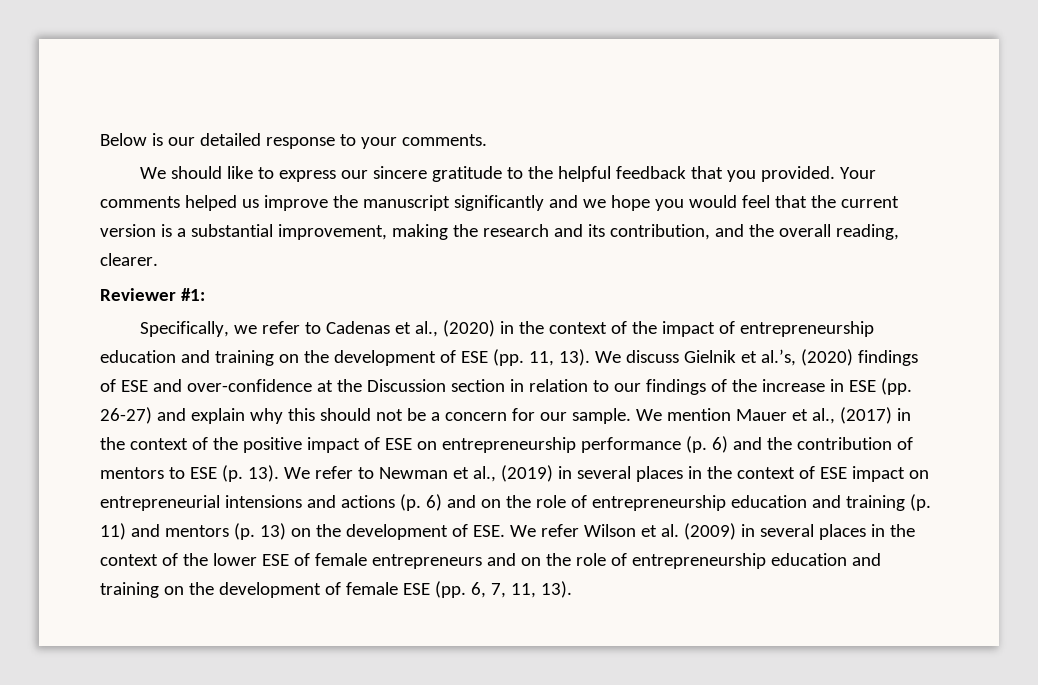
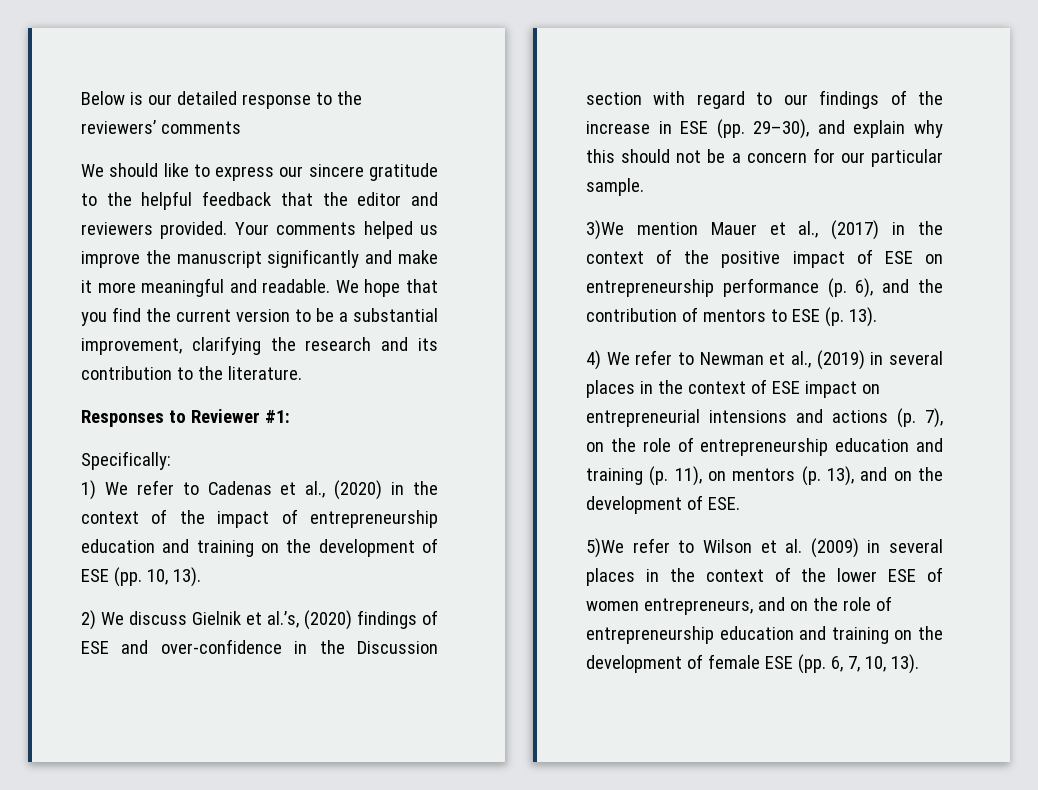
- Below is our detailed response to your comments.
+ Below is our detailed response to the reviewers’ comments
- We should like to express our sincere gratitude to the helpful feedback that you provided.
+ We should like to express our sincere gratitude to the helpful feedback that the editor and reviewers provided.
- Your comments helped us improve the manuscript significantly and we hope you would feel that the current version is a substantial improvement, making the research and its contribution, and the overall reading, clearer.
- Reviewer #1:
+ Your comments helped us improve the manuscript significantly and make it more meaningful and readable. We hope that you find the current version to be a substantial improvement, clarifying the research and its contribution to the literature.
+ Responses to Reviewer #1:
- Specifically, we refer to Cadenas et al., (2020) in the context of the impact of entrepreneurship education and training on the development of ESE (pp. 11, 13). We discuss Gielnik et al.’s, (2020) findings of ESE and over-confidence at the Discussion section in relation to our findings of the increase in ESE (pp. 26-27) and explain why this should not be a concern for our sample. We mention Mauer et al., (2017) in the context of the positive impact of ESE on entrepreneurship performance (p. 6) and the contribution of mentors to ESE (p. 13). We refer to Newman et al., (2019) in several places in the context of ESE impact on entrepreneurial intensions and actions (p. 6) and on the role of entrepreneurship education and training (p. 11) and mentors (p. 13) on the development of ESE. We refer Wilson et al. (2009) in several places in the context of the lower ESE of female entrepreneurs and on the role of entrepreneurship education and training on the development of female ESE (pp. 6, 7, 11, 13).
+ Specifically:
+ 1) We refer to Cadenas et al., (2020) in the context of the impact of entrepreneurship education and training on the development of ESE (pp. 10, 13).
+ 2) We discuss Gielnik et al.’s, (2020) findings of ESE and over-confidence in the Discussion section with regard to our findings of the increase in ESE (pp. 29–30), and explain why this should not be a concern for our particular sample.
+ 3)We mention Mauer et al., (2017) in the context of the positive impact of ESE on entrepreneurship performance (p. 6), and the contribution of mentors to ESE (p. 13).
+ 4) We refer to Newman et al., (2019) in several places in the context of ESE impact on entrepreneurial intensions and actions (p. 7), on the role of entrepreneurship education and training (p. 11), on mentors (p. 13), and on the development of ESE.
+ 5)We refer to Wilson et al. (2009) in several places in the context of the lower ESE of women entrepreneurs, and on the role of entrepreneurship education and training on the development of female ESE (pp. 6, 7, 10, 13).

